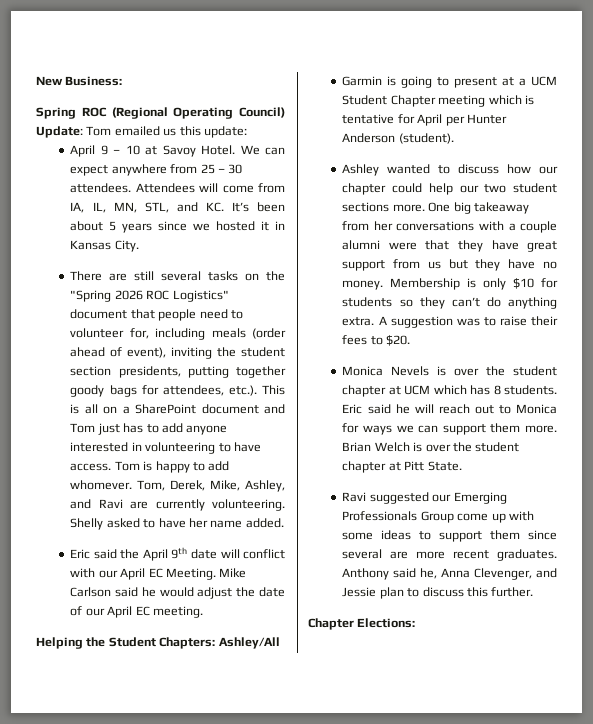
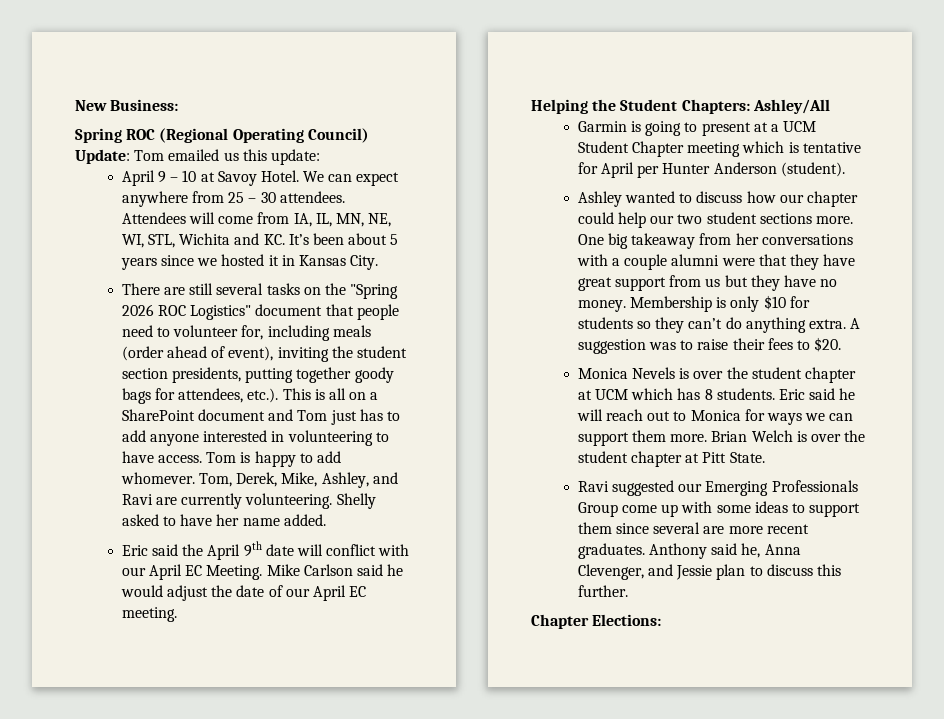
- Attendees will come from IA, IL, MN, STL, and KC. It’s been about 5 years since we hosted it in Kansas City.
+ Attendees will come from IA, IL, MN, NE, WI, STL, Wichita and KC. It’s been about 5 years since we hosted it in Kansas City.

